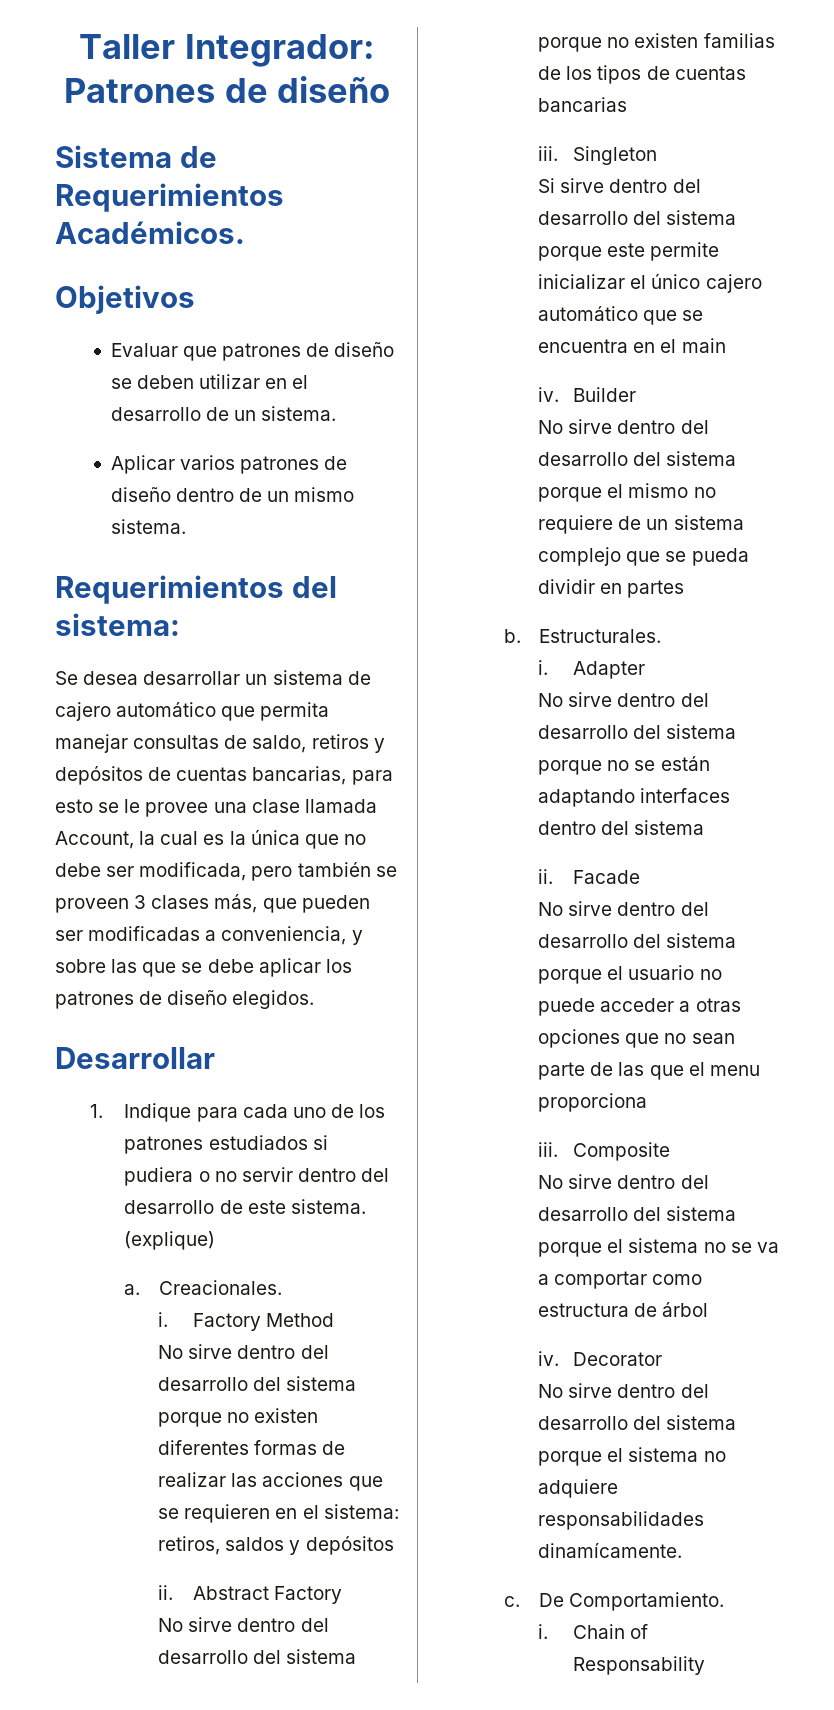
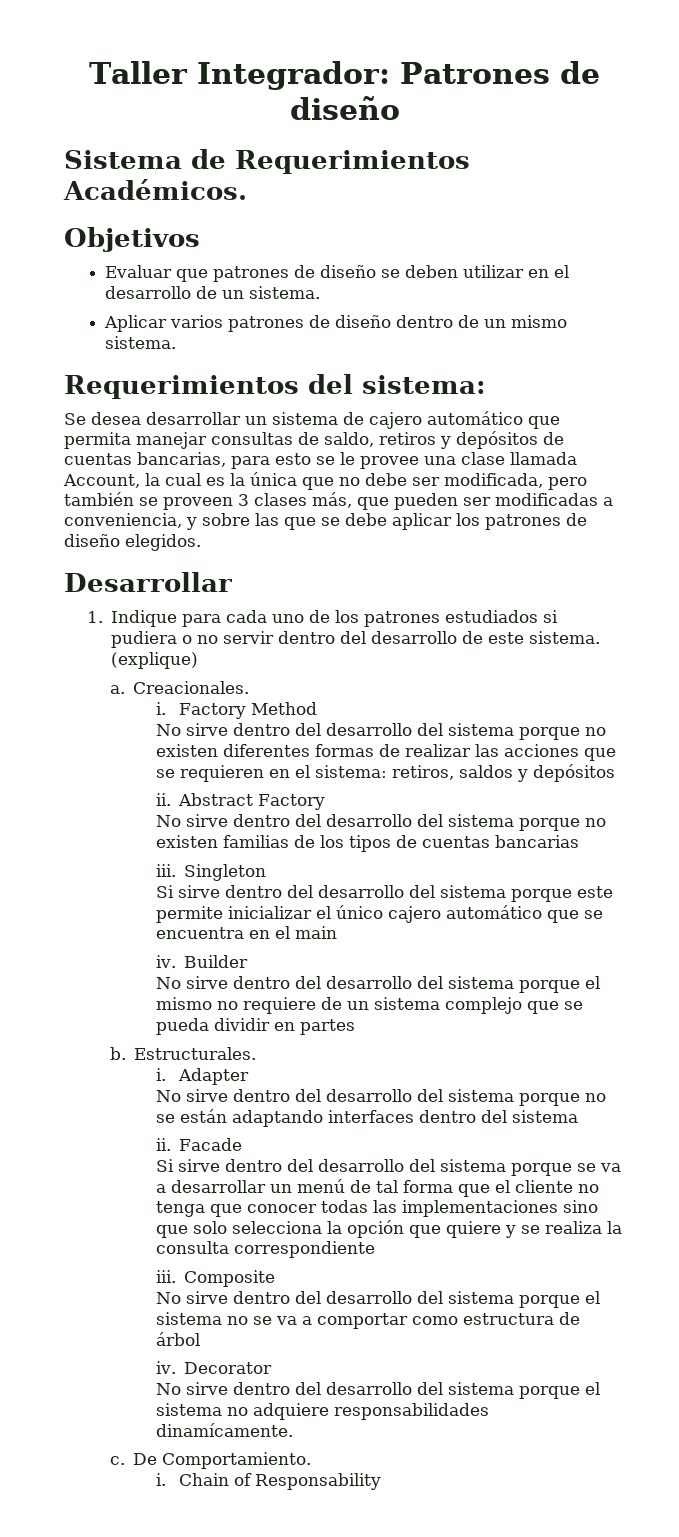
- No sirve dentro del desarrollo del sistema porque el usuario no puede acceder a otras opciones que no sean parte de las que el menu proporciona
+ Si sirve dentro del desarrollo del sistema porque se va a desarrollar un menú de tal forma que el cliente no tenga que conocer todas las implementaciones sino que solo selecciona la opción que quiere y se realiza la consulta correspondiente

